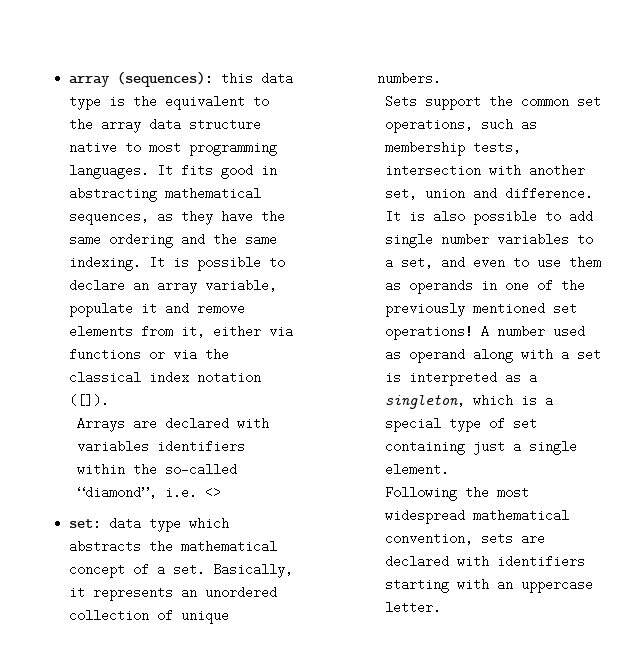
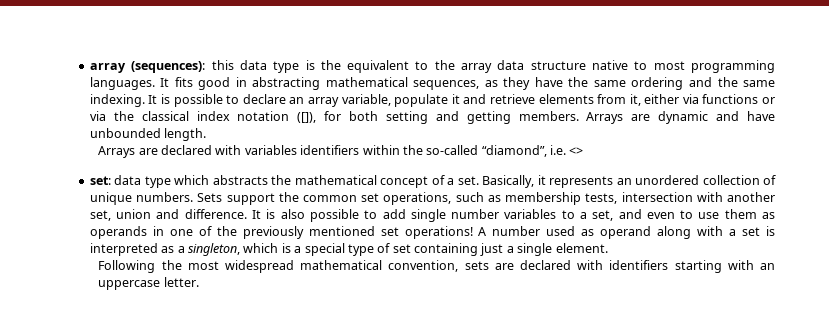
- It is possible to declare an array variable, populate it and remove elements from it, either via functions or via the classical index notation ([]).
+ It is possible to declare an array variable, populate it and retrieve elements from it, either via functions or via the classical index notation ([]), for both setting and getting members. Arrays are dynamic and have unbounded length.
- Basically, it represents an unordered collection of unique numbers.
- Sets support the common set operations, such as membership tests, intersection with another set, union and difference.
+ Basically, it represents an unordered collection of unique numbers. Sets support the common set operations, such as membership tests, intersection with another set, union and difference.

